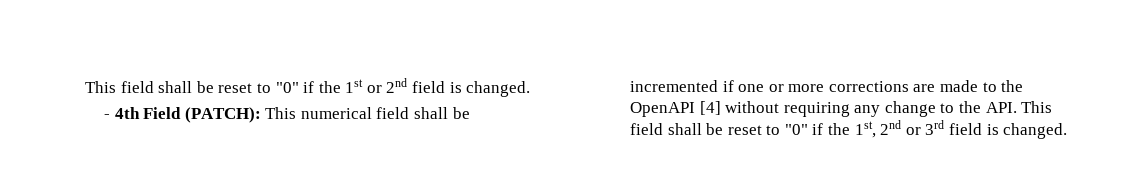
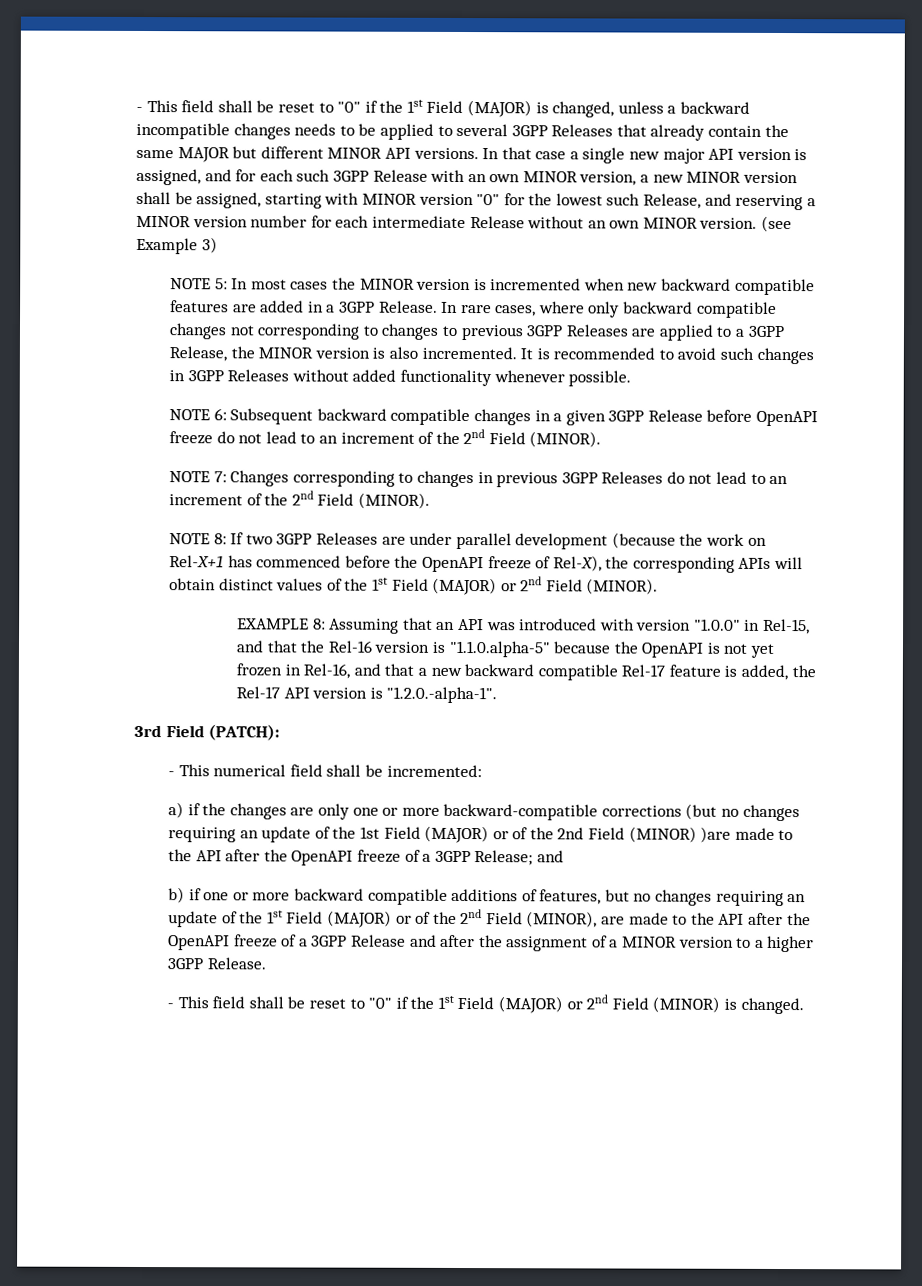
- This field shall be reset to "0" if the 1st or 2nd field is changed.
- - 4th Field (PATCH): This numerical field shall be incremented if one or more corrections are made to the OpenAPI [4] without requiring any change to the API. This field shall be reset to "0" if the 1st, 2nd or 3rd field is changed.
+ - This field shall be reset to "0" if the 1st Field (MAJOR) is changed, unless a backward incompatible changes needs to be applied to several 3GPP Releases that already contain the same MAJOR but different MINOR API versions. In that case a single new major API version is assigned, and for each such 3GPP Release with an own MINOR version, a new MINOR version shall be assigned, starting with MINOR version "0" for the lowest such Release, and reserving a MINOR version number for each intermediate Release without an own MINOR version. (see Example 3)
+ NOTE 5: In most cases the MINOR version is incremented when new backward compatible features are added in a 3GPP Release. In rare cases, where only backward compatible changes not corresponding to changes to previous 3GPP Releases are applied to a 3GPP Release, the MINOR version is also incremented. It is recommended to avoid such changes in 3GPP Releases without added functionality whenever possible.
+ NOTE 6: Subsequent backward compatible changes in a given 3GPP Release before OpenAPI freeze do not lead to an increment of the 2nd Field (MINOR).
+ NOTE 7: Changes corresponding to changes in previous 3GPP Releases do not lead to an increment of the 2nd Field (MINOR).
+ NOTE 8: If two 3GPP Releases are under parallel development (because the work on Rel-X+1 has commenced before the OpenAPI freeze of Rel-X), the corresponding APIs will obtain distinct values of the 1st Field (MAJOR) or 2nd Field (MINOR).
+ EXAMPLE 8: Assuming that an API was introduced with version "1.0.0" in Rel-15, and that the Rel-16 version is "1.1.0.alpha-5" because the OpenAPI is not yet frozen in Rel-16, and that a new backward compatible Rel-17 feature is added, the Rel-17 API version is "1.2.0.-alpha-1".
+ 3rd Field (PATCH):
+ - This numerical field shall be incremented:
+ a) if the changes are only one or more backward-compatible corrections (but no changes requiring an update of the 1st Field (MAJOR) or of the 2nd Field (MINOR) )are made to the API after the OpenAPI freeze of a 3GPP Release; and
+ b) if one or more backward compatible additions of features, but no changes requiring an update of the 1st Field (MAJOR) or of the 2nd Field (MINOR), are made to the API after the OpenAPI freeze of a 3GPP Release and after the assignment of a MINOR version to a higher 3GPP Release.
+ - This field shall be reset to "0" if the 1st Field (MAJOR) or 2nd Field (MINOR) is changed.

